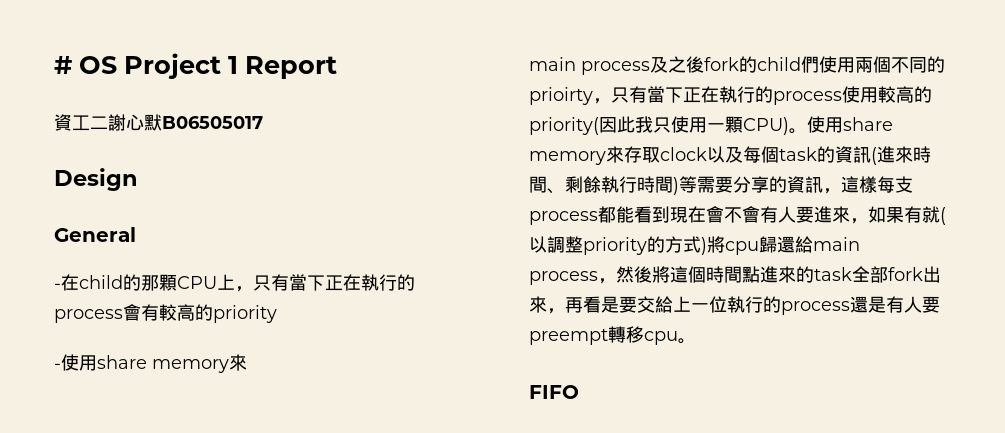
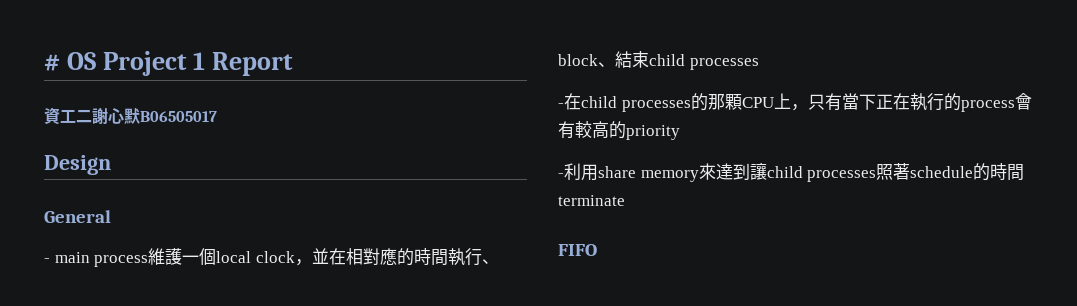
+ - main process維護一個local clock，並在相對應的時間執行、block、結束child processes
- -在child的那顆CPU上，只有當下正在執行的process會有較高的priority
+ -在child processes的那顆CPU上，只有當下正在執行的process會有較高的priority
- -使用share memory來
- main process及之後fork的child們使用兩個不同的prioirty，只有當下正在執行的process使用較高的priority(因此我只使用一顆CPU)。使用share memory來存取clock以及每個task的資訊(進來時間、剩餘執行時間)等需要分享的資訊，這樣每支process都能看到現在會不會有人要進來，如果有就(以調整priority的方式)將cpu歸還給main process，然後將這個時間點進來的task全部fork出來，再看是要交給上一位執行的process還是有人要preempt轉移cpu。
+ -利用share memory來達到讓child processes照著schedule的時間terminate

